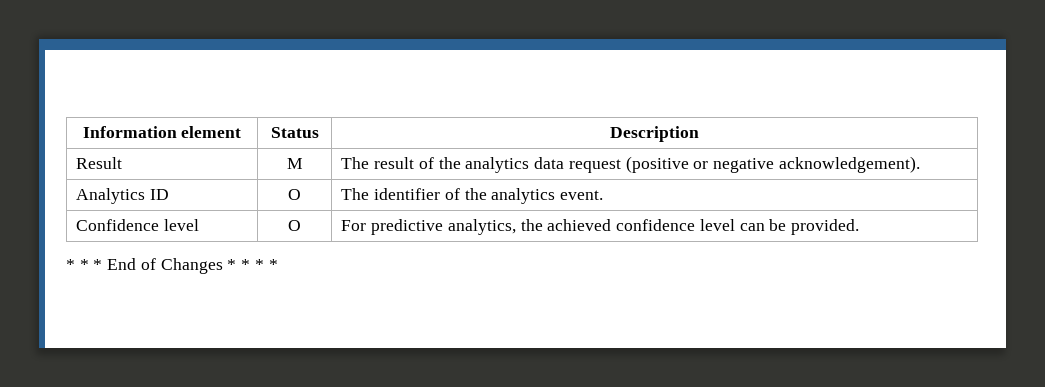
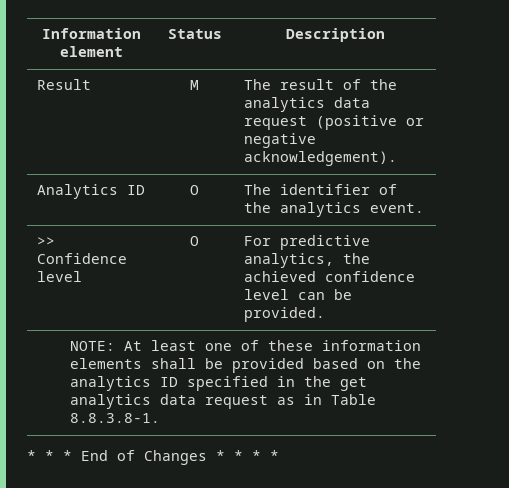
- Confidence level | O | For predictive analytics, the achieved confidence level can be provided.
+ >> Confidence level | O | For predictive analytics, the achieved confidence level can be provided.
+ NOTE: At least one of these information elements shall be provided based on the analytics ID specified in the get analytics data request as in Table 8.8.3.8-1.

